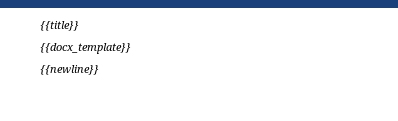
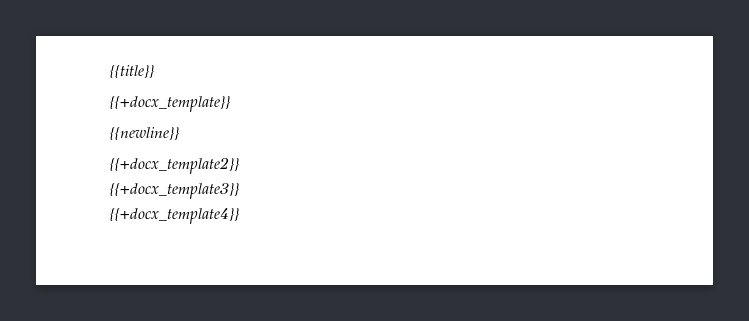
- {{docx_template}}
+ {{+docx_template}}
+ {{+docx_template2}}
+ {{+docx_template3}}
+ {{+docx_template4}}

